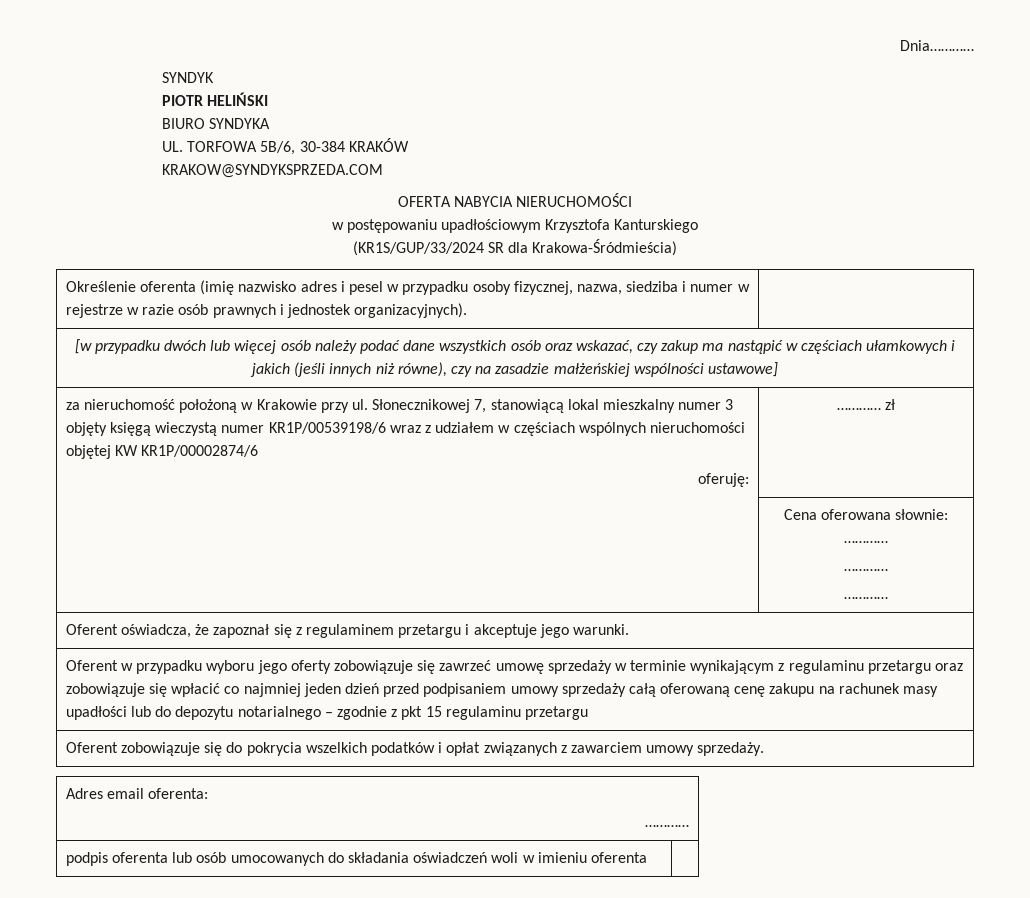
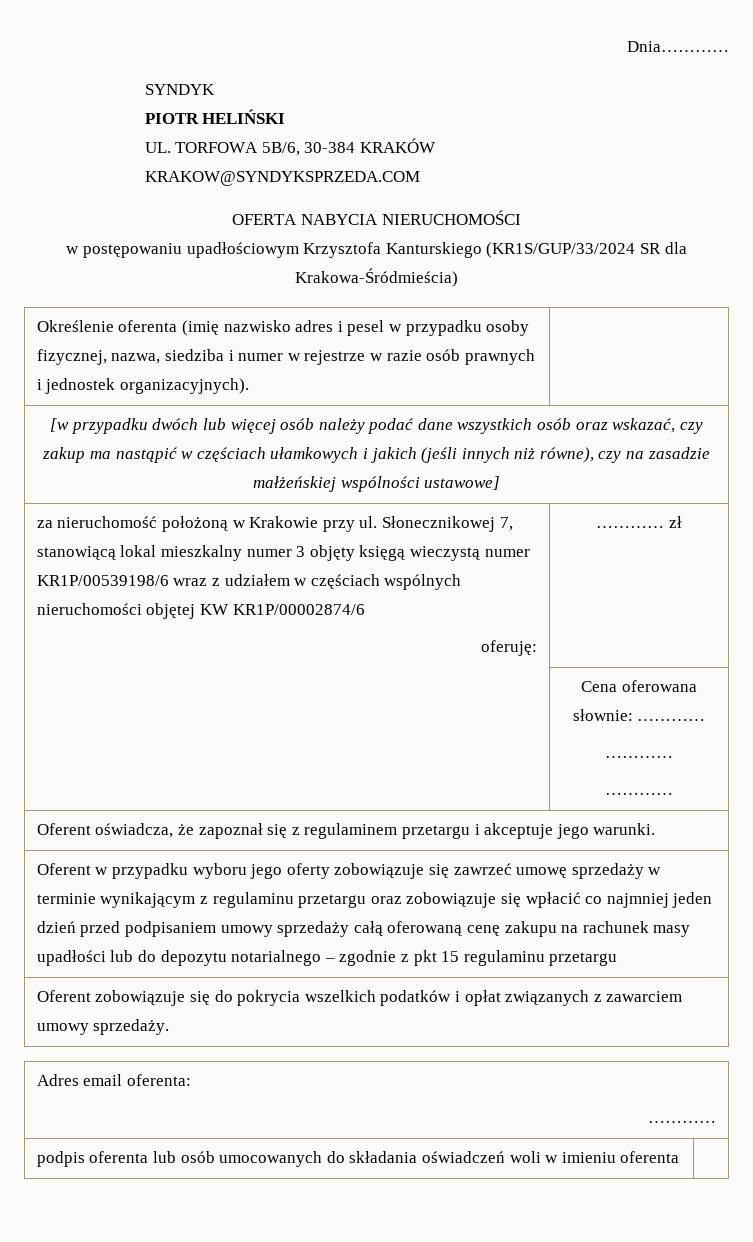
- BIURO SYNDYKA
- w postępowaniu upadłościowym Krzysztofa Kanturskiego
- (KR1S/GUP/33/2024 SR dla Krakowa-Śródmieścia)
+ w postępowaniu upadłościowym Krzysztofa Kanturskiego (KR1S/GUP/33/2024 SR dla Krakowa-Śródmieścia)

